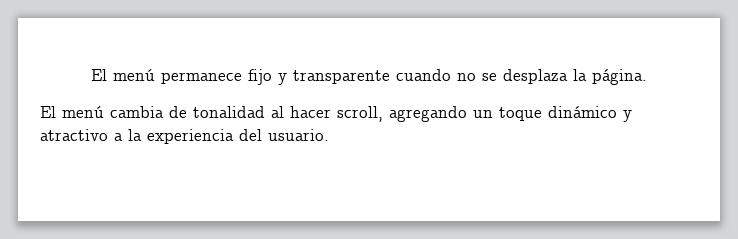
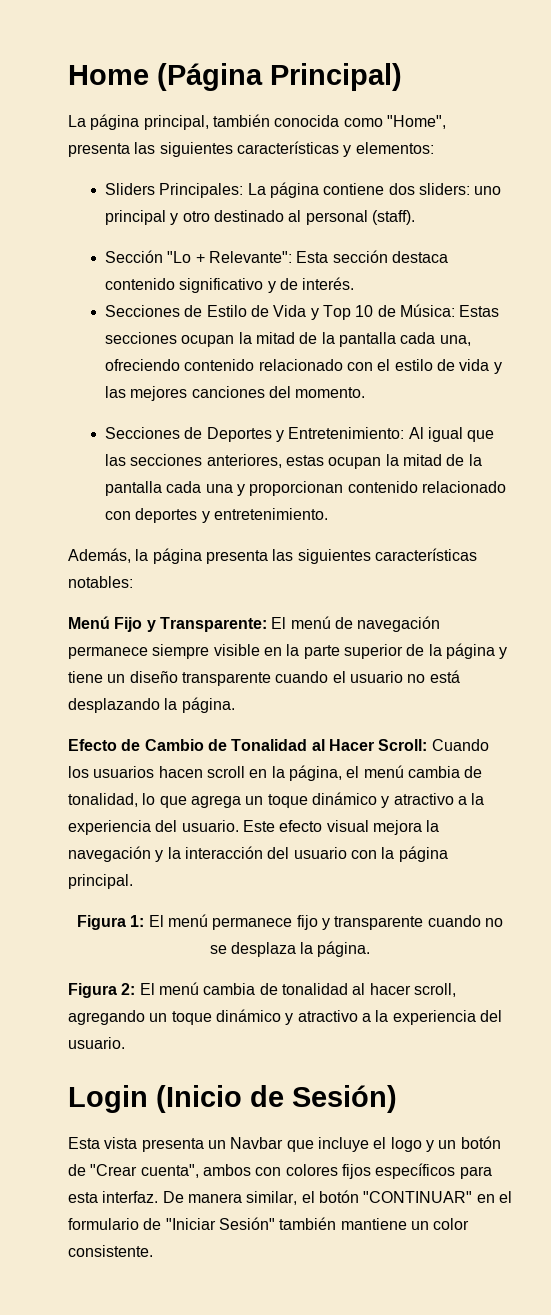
- El menú permanece fijo y transparente cuando no se desplaza la página.
+ Home (Página Principal)
+ La página principal, también conocida como "Home", presenta las siguientes características y elementos:
+ Sliders Principales: La página contiene dos sliders: uno principal y otro destinado al personal (staff).
+ Sección "Lo + Relevante": Esta sección destaca contenido significativo y de interés.
+ Secciones de Estilo de Vida y Top 10 de Música: Estas secciones ocupan la mitad de la pantalla cada una, ofreciendo contenido relacionado con el estilo de vida y las mejores canciones del momento.
+ Secciones de Deportes y Entretenimiento: Al igual que las secciones anteriores, estas ocupan la mitad de la pantalla cada una y proporcionan contenido relacionado con deportes y entretenimiento.
+ Además, la página presenta las siguientes características notables:
+ Menú Fijo y Transparente: El menú de navegación permanece siempre visible en la parte superior de la página y tiene un diseño transparente cuando el usuario no está desplazando la página.
+ Efecto de Cambio de Tonalidad al Hacer Scroll: Cuando los usuarios hacen scroll en la página, el menú cambia de tonalidad, lo que agrega un toque dinámico y atractivo a la experiencia del usuario. Este efecto visual mejora la navegación y la interacción del usuario con la página principal.
+ Figura 1: El menú permanece fijo y transparente cuando no se desplaza la página.
- El menú cambia de tonalidad al hacer scroll, agregando un toque dinámico y atractivo a la experiencia del usuario.
+ Figura 2: El menú cambia de tonalidad al hacer scroll, agregando un toque dinámico y atractivo a la experiencia del usuario.
+ Login (Inicio de Sesión)
+ Esta vista presenta un Navbar que incluye el logo y un botón de "Crear cuenta", ambos con colores fijos específicos para esta interfaz. De manera similar, el botón "CONTINUAR" en el formulario de "Iniciar Sesión" también mantiene un color consistente.

